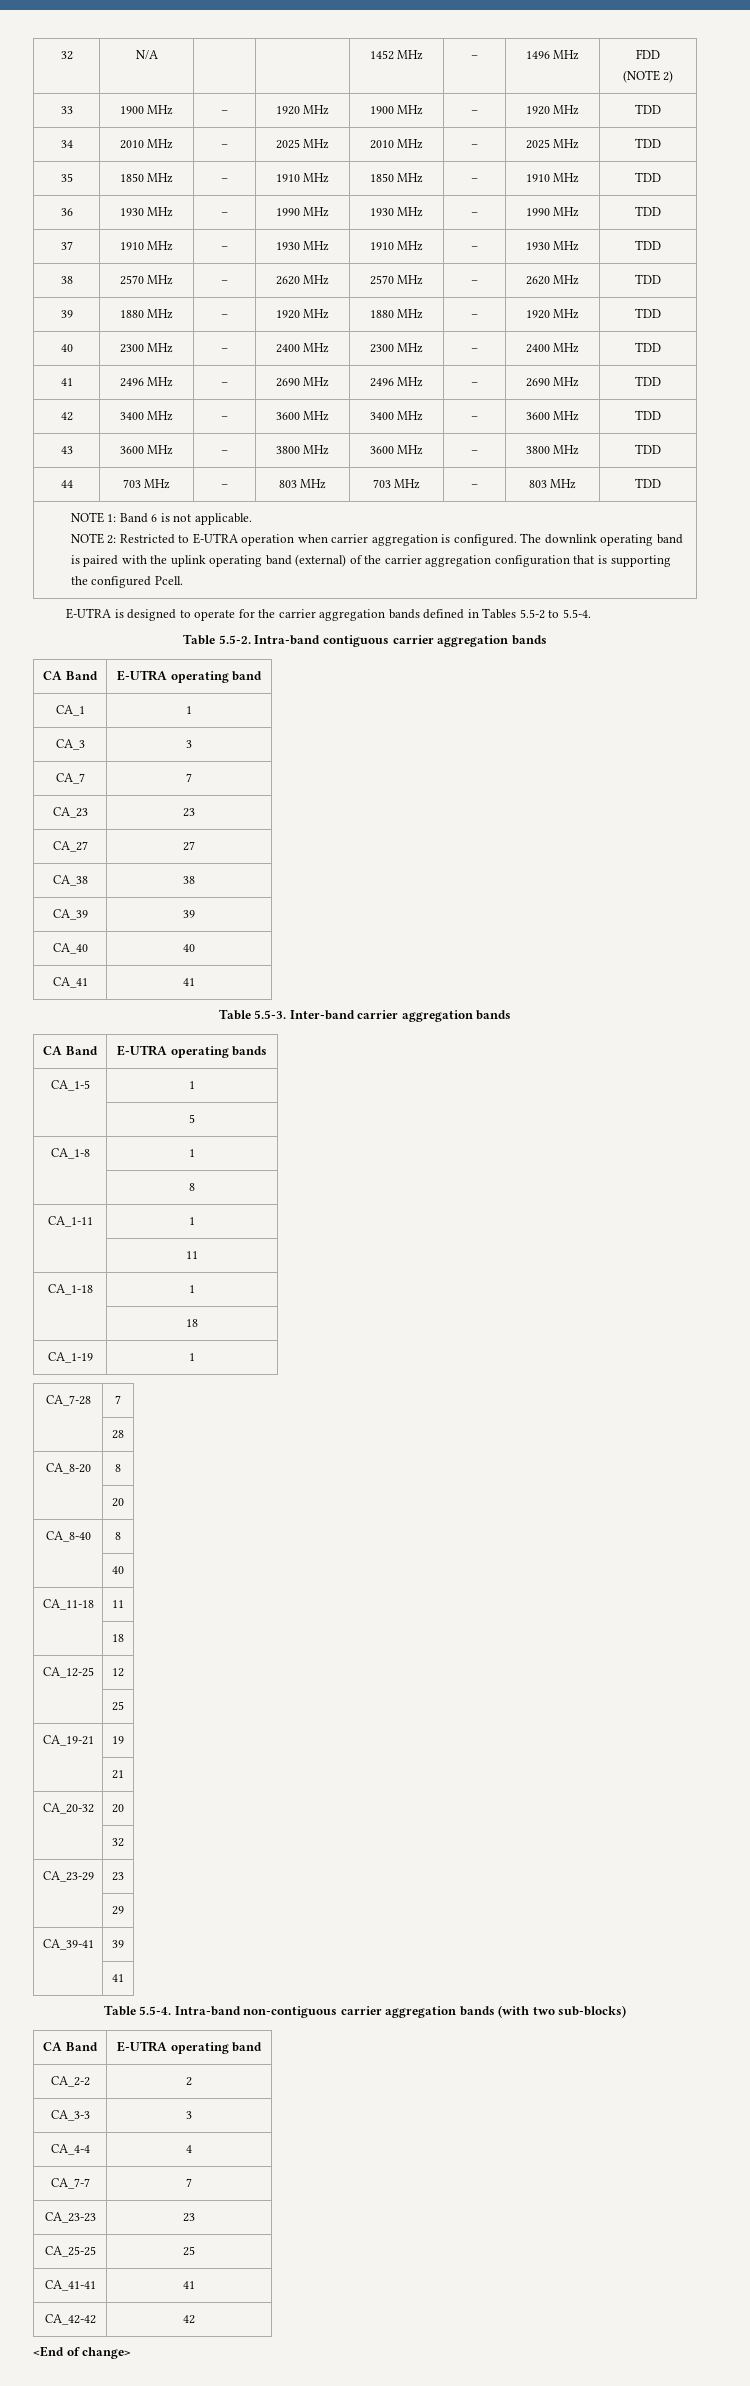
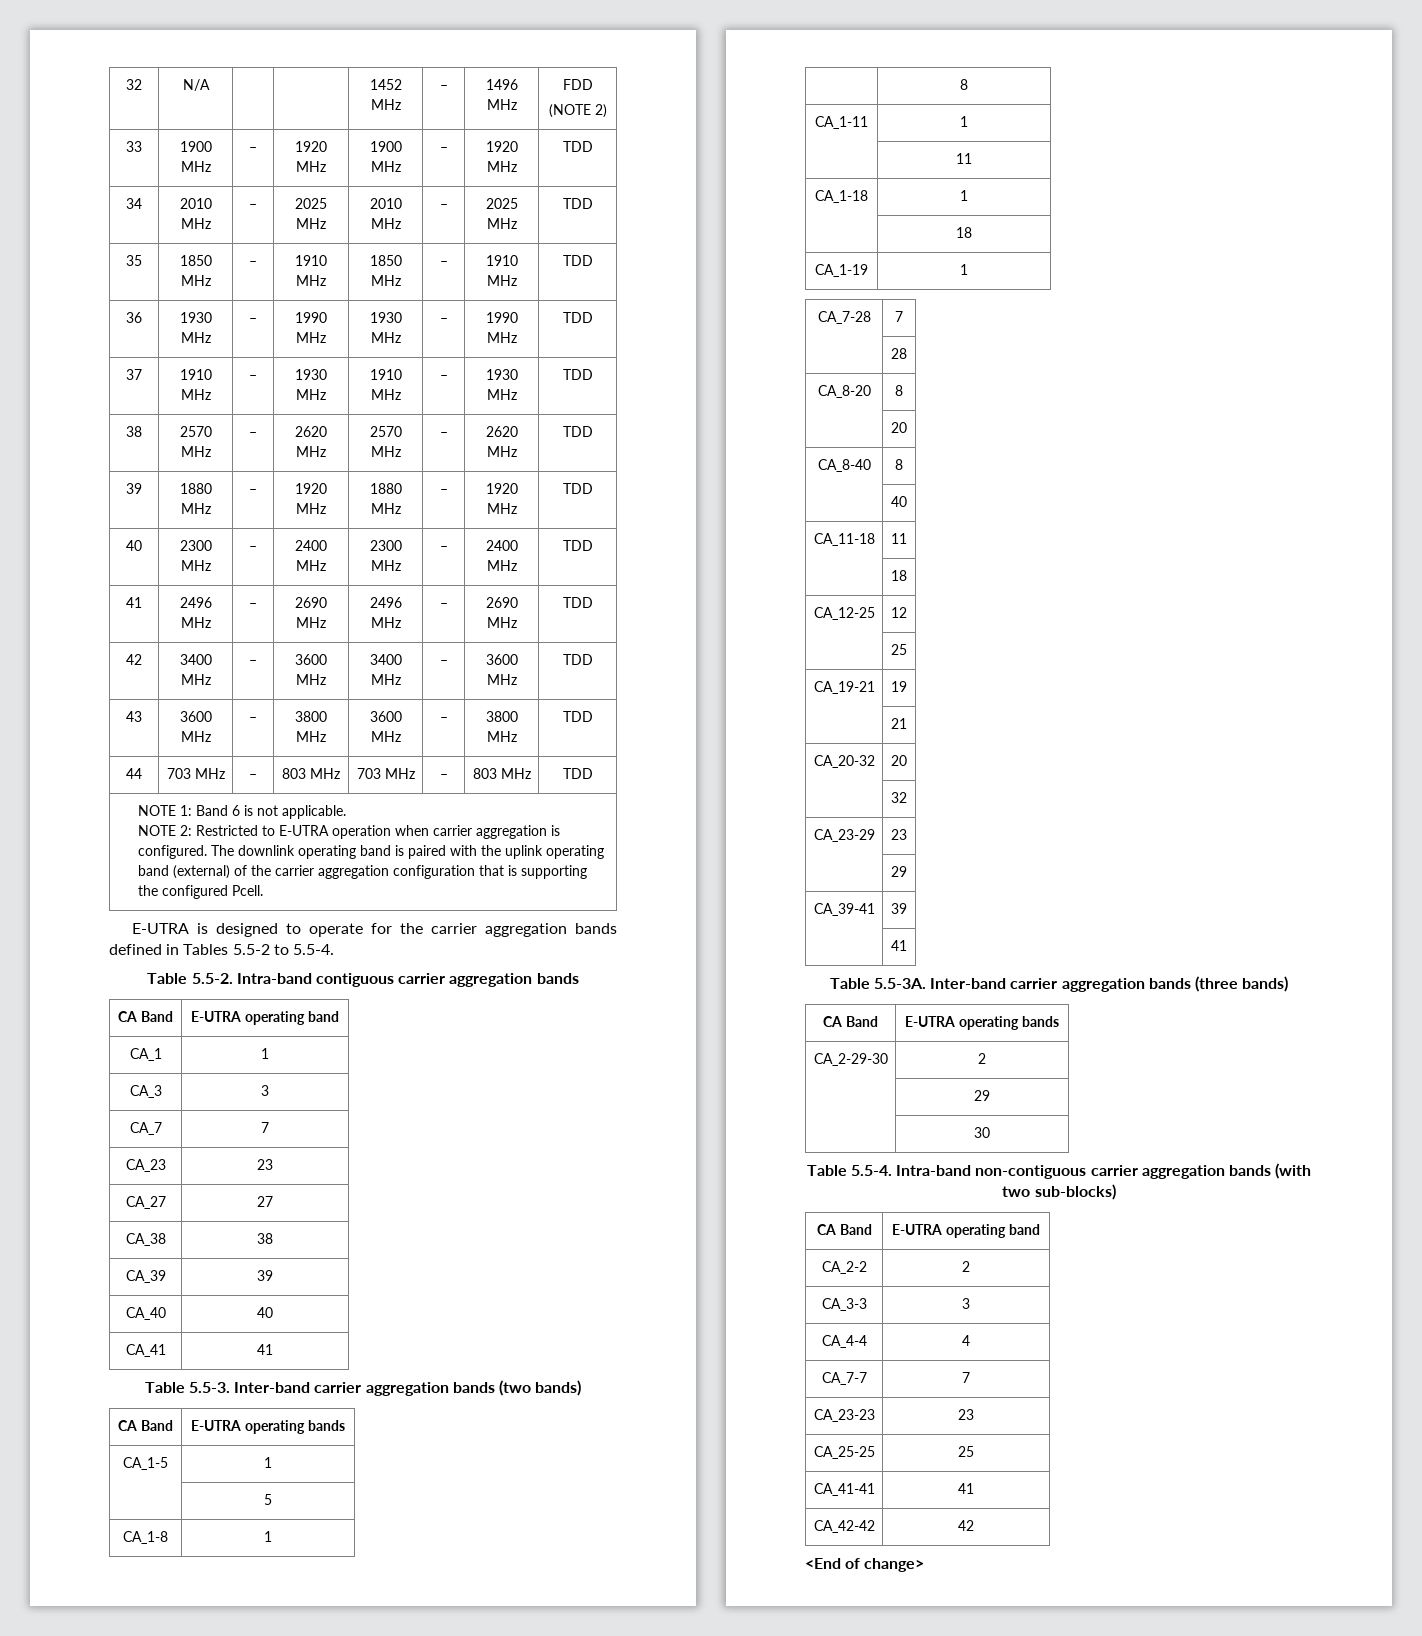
- Table 5.5-3. Inter-band carrier aggregation bands
+ Table 5.5-3. Inter-band carrier aggregation bands (two bands)
+ Table 5.5-3A. Inter-band carrier aggregation bands (three bands)
+ CA Band | E-UTRA operating bands
+ CA_2-29-30 | 2
+ | 29
+ | 30

